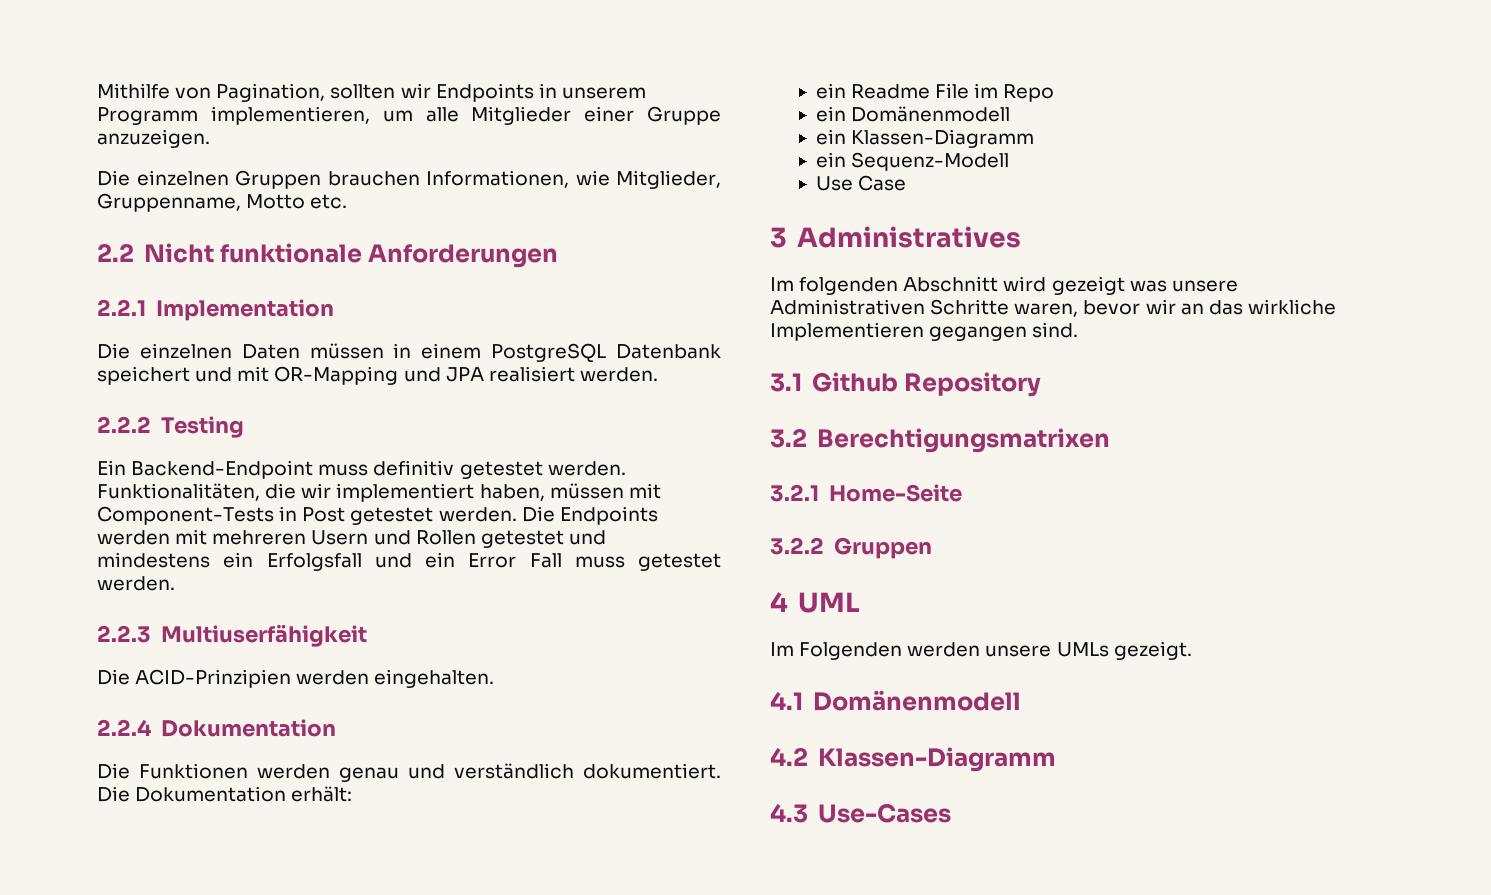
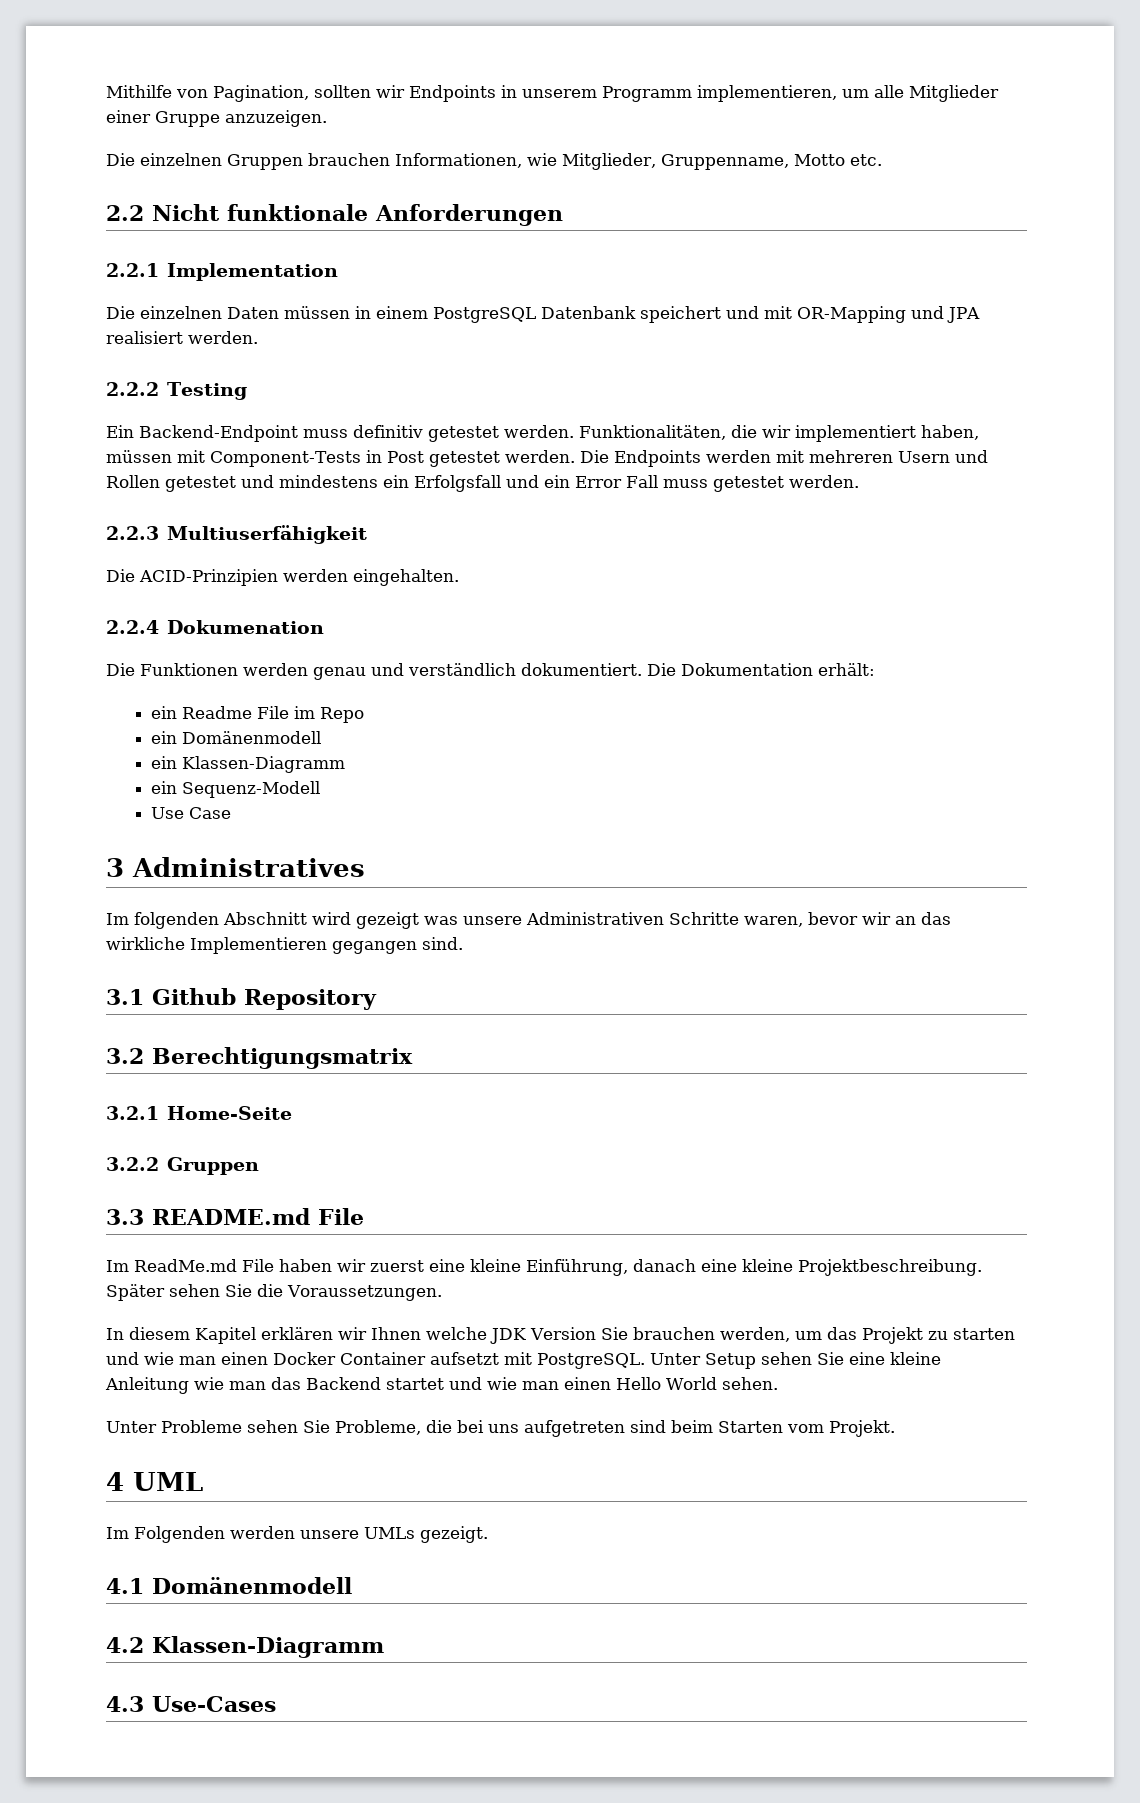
- 2.2.4 Dokumentation
+ 2.2.4 Dokumenation
- 3.2 Berechtigungsmatrixen
+ 3.2 Berechtigungsmatrix
+ 3.3 README.md File
+ Im ReadMe.md File haben wir zuerst eine kleine Einführung, danach eine kleine Projektbeschreibung. Später sehen Sie die Voraussetzungen.
+ In diesem Kapitel erklären wir Ihnen welche JDK Version Sie brauchen werden, um das Projekt zu starten und wie man einen Docker Container aufsetzt mit PostgreSQL. Unter Setup sehen Sie eine kleine Anleitung wie man das Backend startet und wie man einen Hello World sehen.
+ Unter Probleme sehen Sie Probleme, die bei uns aufgetreten sind beim Starten vom Projekt.

